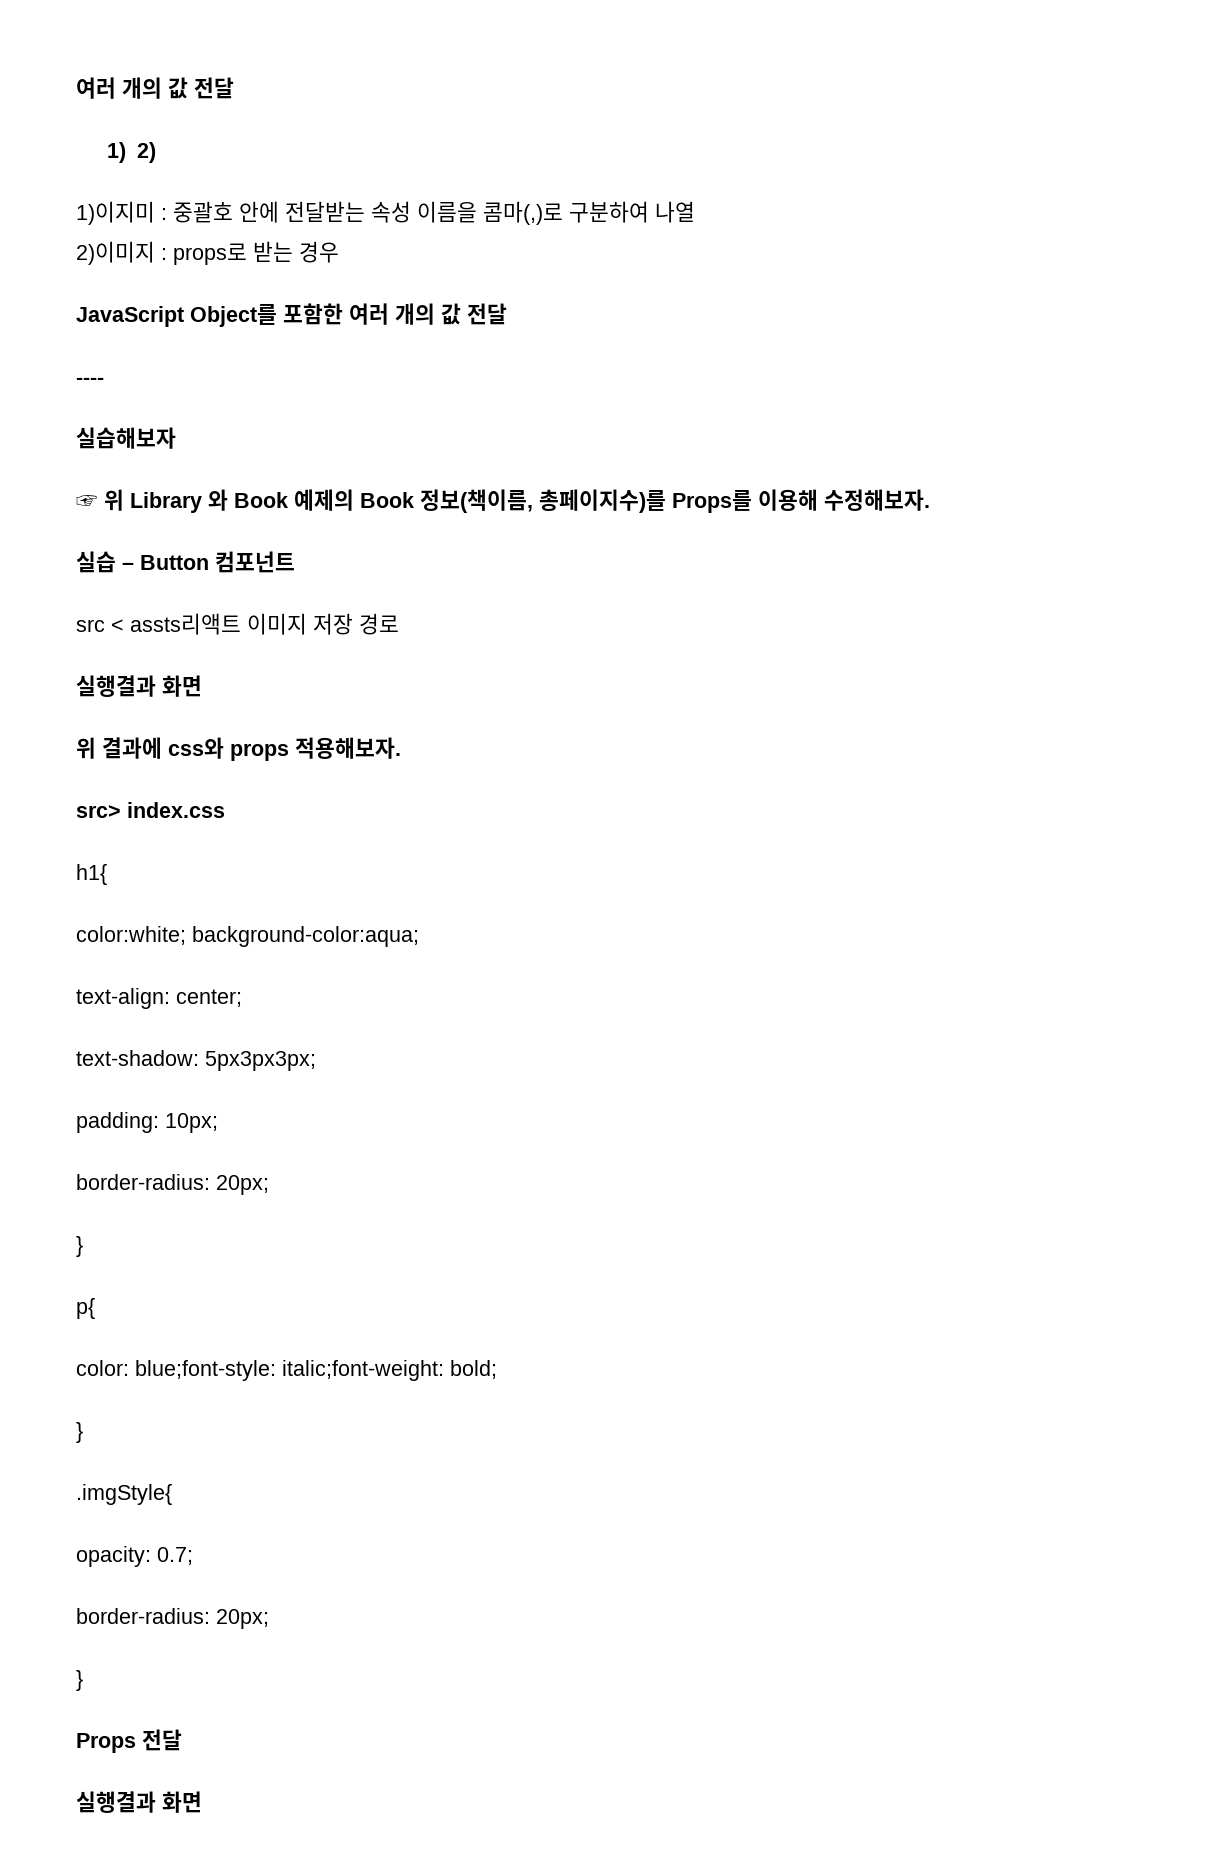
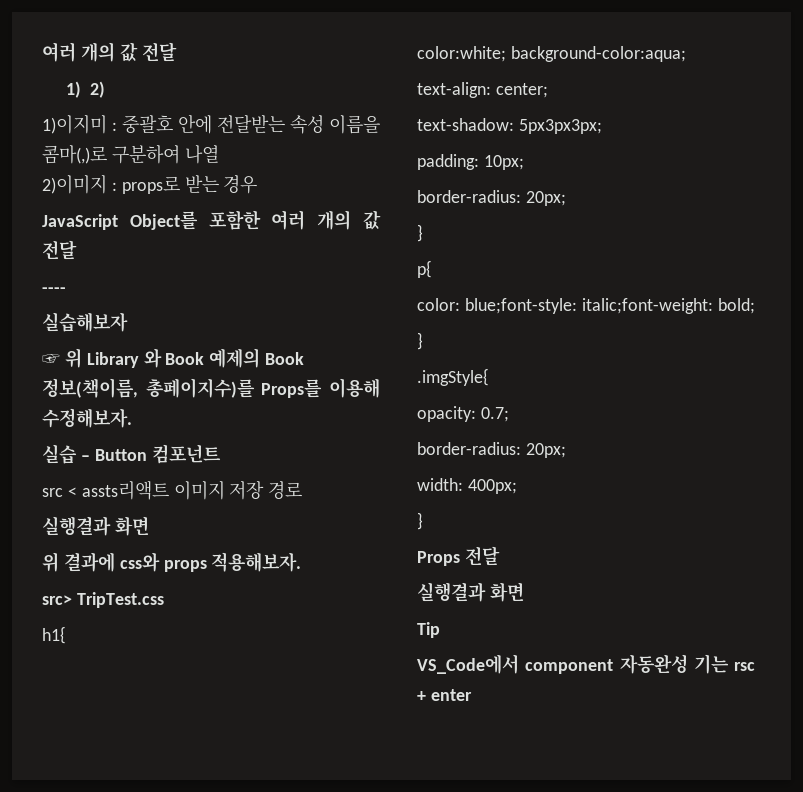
- src> index.css
+ src> TripTest.css
+ width: 400px;
+ Tip
+ VS_Code에서 component 자동완성 기는 rsc + enter

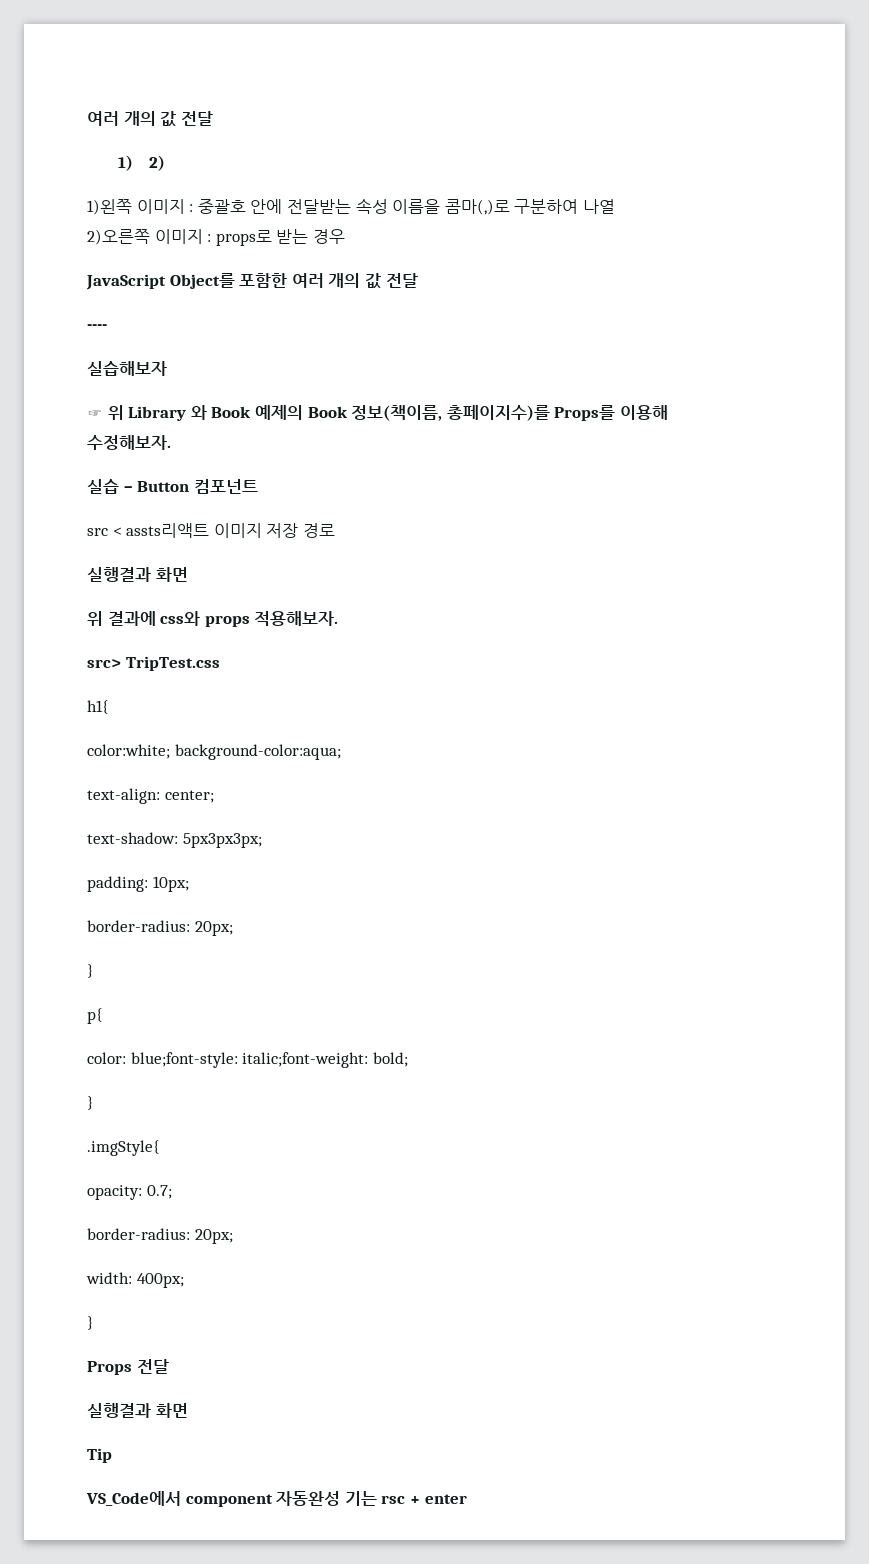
- 1)이지미 : 중괄호 안에 전달받는 속성 이름을 콤마(,)로 구분하여 나열
+ 1)왼쪽 이미지 : 중괄호 안에 전달받는 속성 이름을 콤마(,)로 구분하여 나열
- 2)이미지 : props로 받는 경우
+ 2)오른쪽 이미지 : props로 받는 경우

